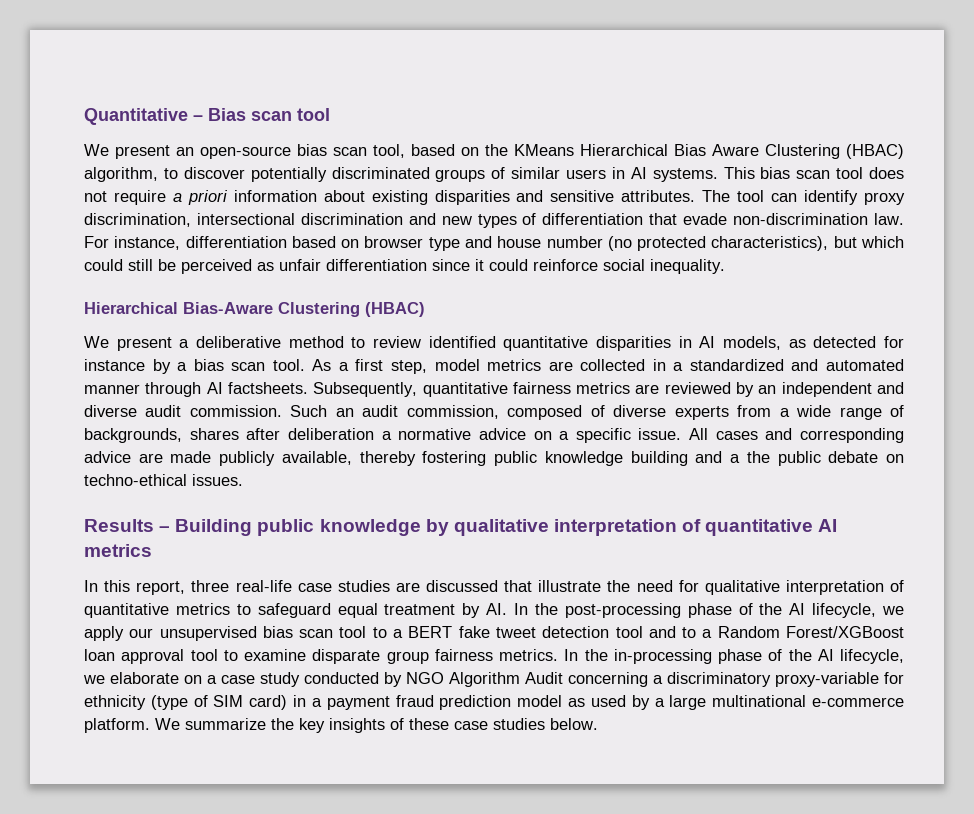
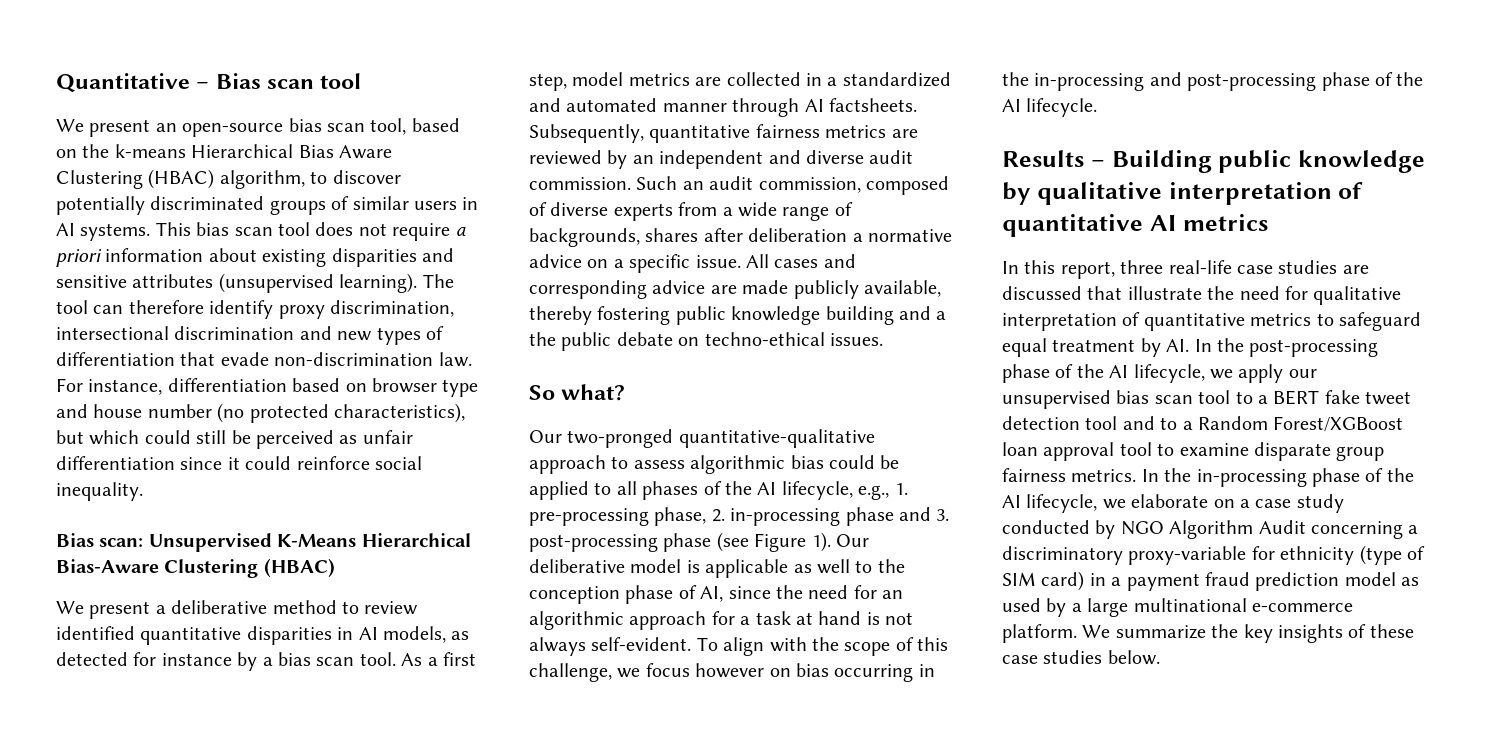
- We present an open-source bias scan tool, based on the KMeans Hierarchical Bias Aware Clustering (HBAC) algorithm, to discover potentially discriminated groups of similar users in AI systems.
+ We present an open-source bias scan tool, based on the k-means Hierarchical Bias Aware Clustering (HBAC) algorithm, to discover potentially discriminated groups of similar users in AI systems.
- This bias scan tool does not require a priori information about existing disparities and sensitive attributes.
+ This bias scan tool does not require a priori information about existing disparities and sensitive attributes (unsupervised learning).
- The tool can identify proxy discrimination, intersectional discrimination and new types of differentiation that evade non-discrimination law.
+ The tool can therefore identify proxy discrimination, intersectional discrimination and new types of differentiation that evade non-discrimination law.
- Hierarchical Bias-Aware Clustering (HBAC)
+ Bias scan: Unsupervised K-Means Hierarchical Bias-Aware Clustering (HBAC)
+ So what?
+ Our two-pronged quantitative-qualitative approach to assess algorithmic bias could be applied to all phases of the AI lifecycle, e.g., 1. pre-processing phase, 2. in-processing phase and 3. post-processing phase (see Figure 1). Our deliberative model is applicable as well to the conception phase of AI, since the need for an algorithmic approach for a task at hand is not always self-evident. To align with the scope of this challenge, we focus however on bias occurring in the in-processing and post-processing phase of the AI lifecycle.

